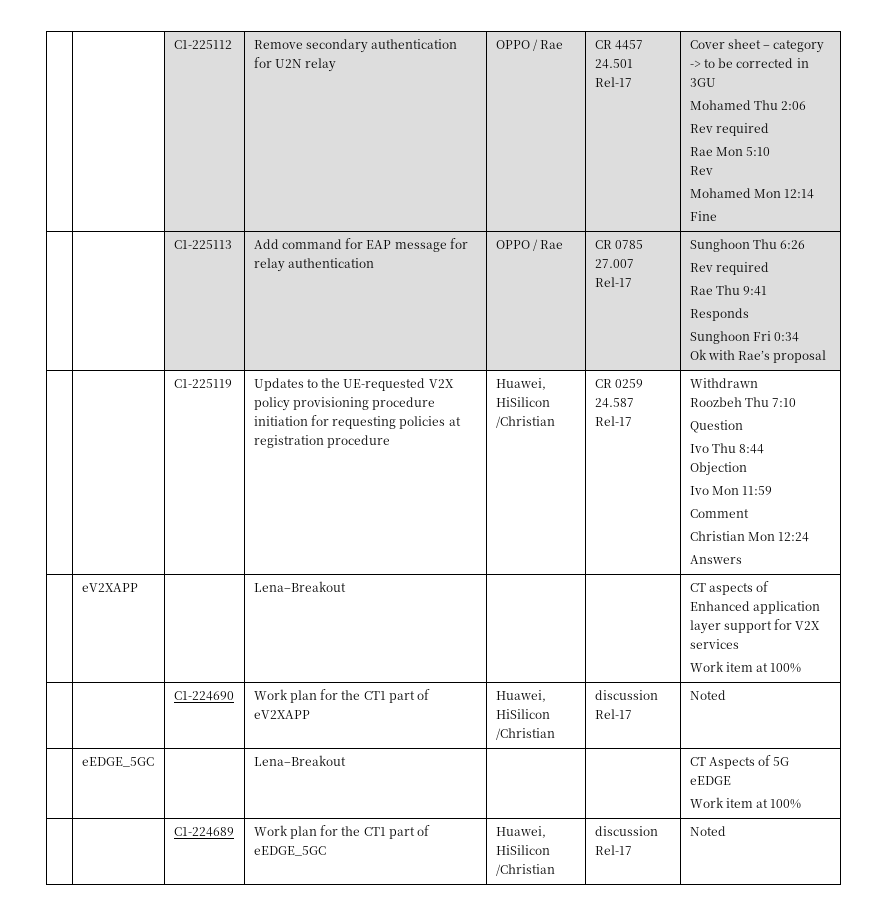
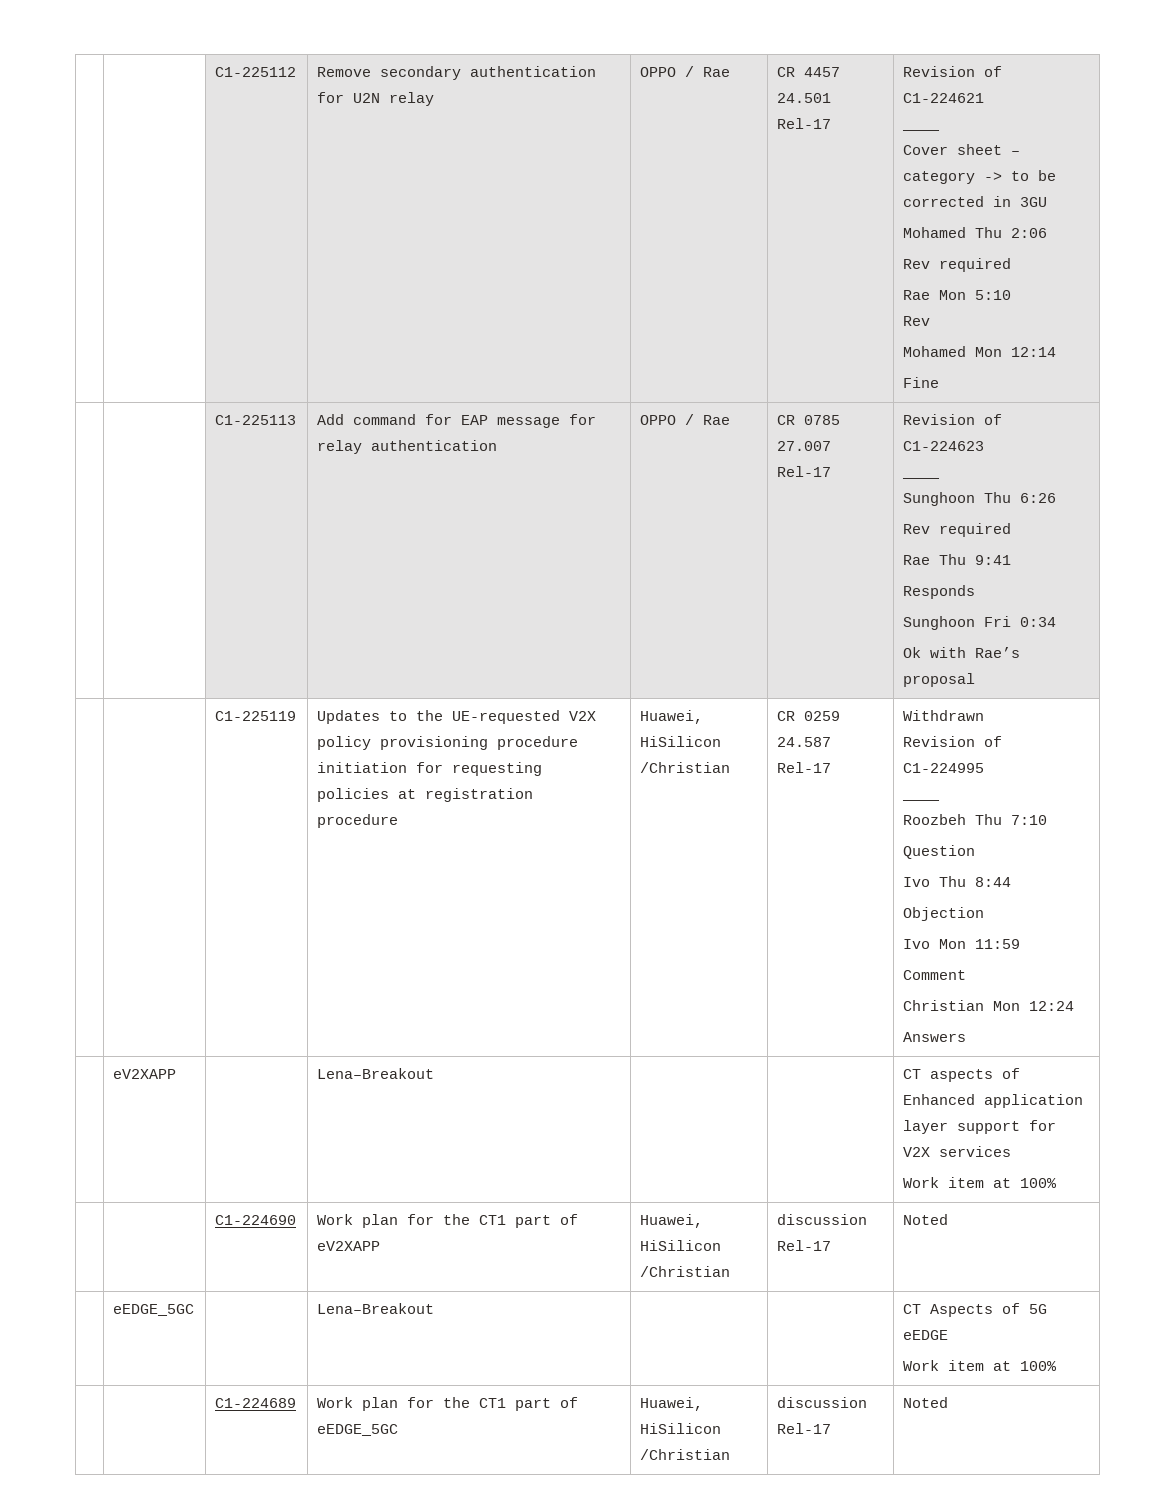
+ Revision of C1-224621
+ ____
- | | C1-225113 | Add command for EAP message for relay authentication | OPPO / Rae | CR 0785 27.007 Rel-17 | Sunghoon Thu 6:26
+ | | C1-225113 | Add command for EAP message for relay authentication | OPPO / Rae | CR 0785 27.007 Rel-17 | Revision of C1-224623
+ ____
+ Sunghoon Thu 6:26
+ Revision of C1-224995
+ ____

